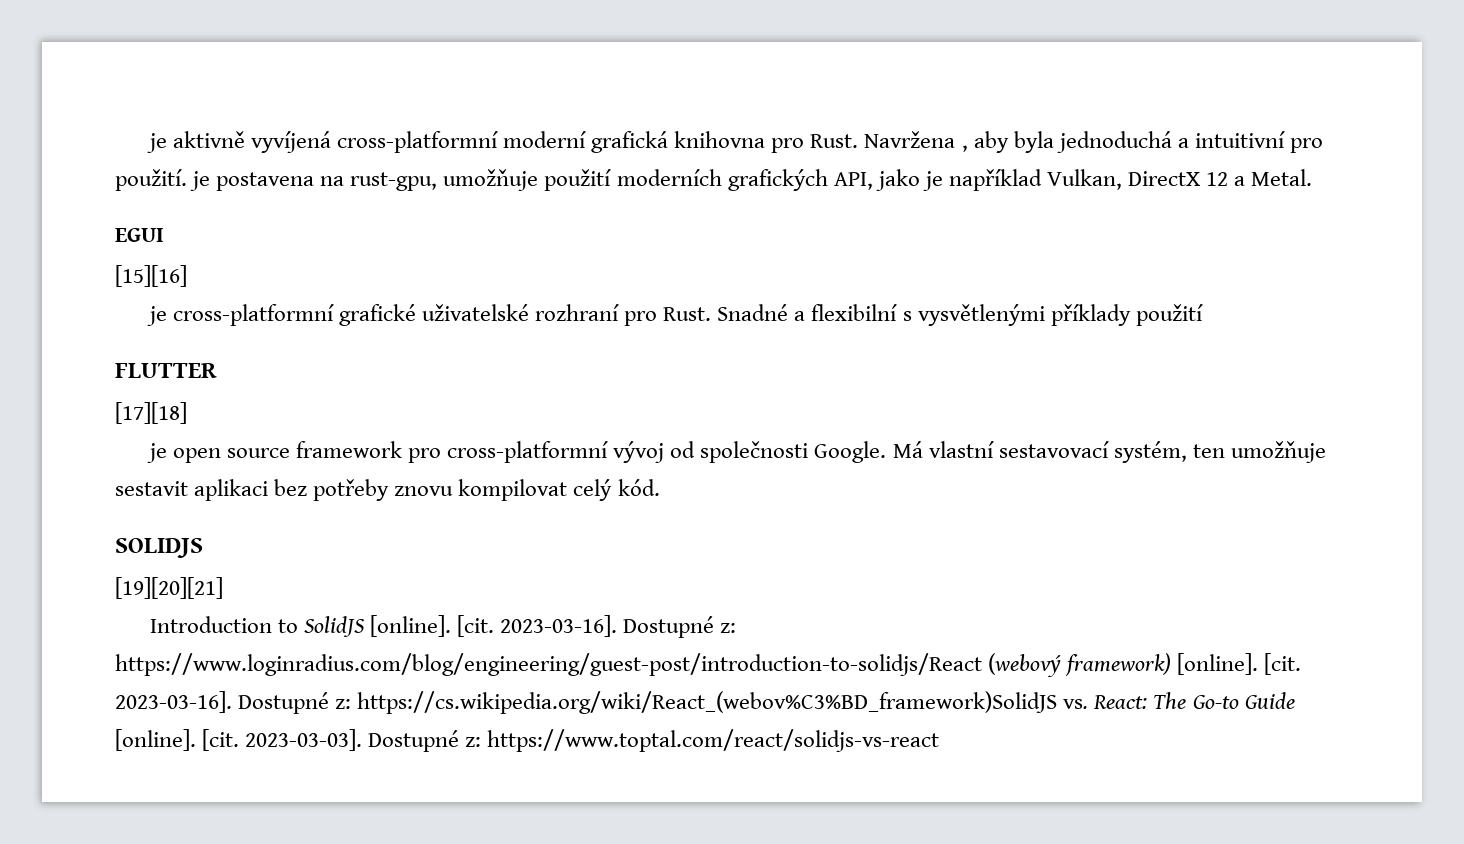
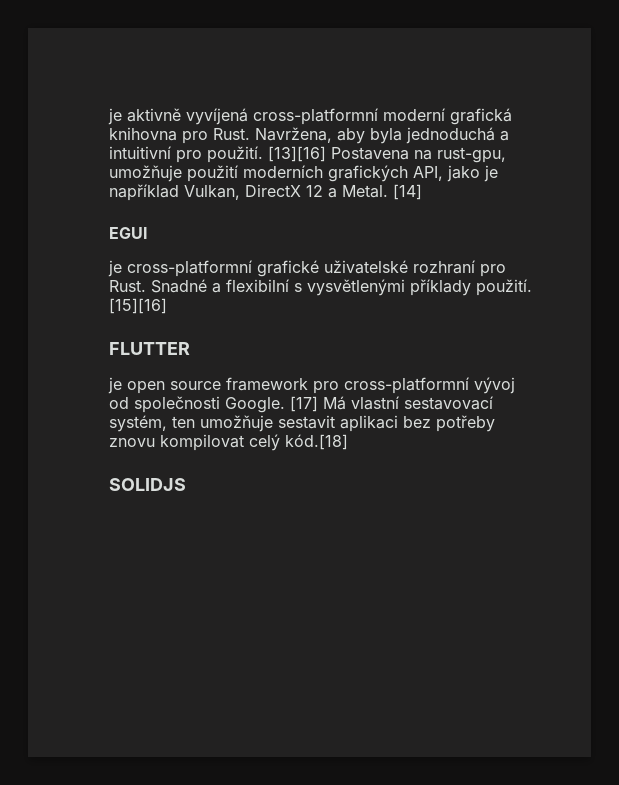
- Navržena , aby byla jednoduchá a intuitivní pro použití. je postavena na rust-gpu, umožňuje použití moderních grafických API, jako je například Vulkan, DirectX 12 a Metal.
+ Navržena, aby byla jednoduchá a intuitivní pro použití. [13][16] Postavena na rust-gpu, umožňuje použití moderních grafických API, jako je například Vulkan, DirectX 12 a Metal. [14]
- [15][16]
- Snadné a flexibilní s vysvětlenými příklady použití
+ Snadné a flexibilní s vysvětlenými příklady použití. [15][16]
- [17][18]
- Má vlastní sestavovací systém, ten umožňuje sestavit aplikaci bez potřeby znovu kompilovat celý kód.
+ [17] Má vlastní sestavovací systém, ten umožňuje sestavit aplikaci bez potřeby znovu kompilovat celý kód.[18]
- [19][20][21]
- Introduction to SolidJS [online]. [cit. 2023-03-16]. Dostupné z: https://www.loginradius.com/blog/engineering/guest-post/introduction-to-solidjs/React (webový framework) [online]. [cit. 2023-03-16]. Dostupné z: https://cs.wikipedia.org/wiki/React_(webov%C3%BD_framework)SolidJS vs. React: The Go-to Guide [online]. [cit. 2023-03-03]. Dostupné z: https://www.toptal.com/react/solidjs-vs-react

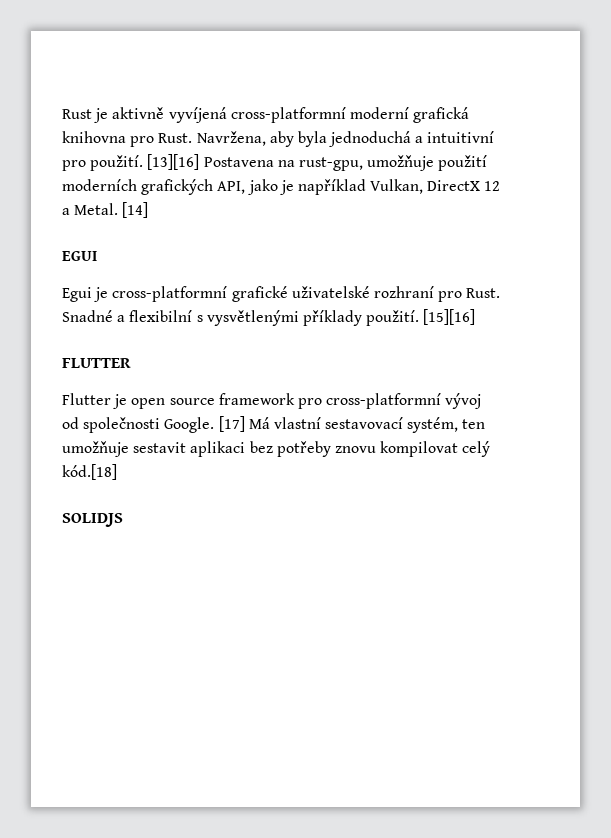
- je aktivně vyvíjená cross-platformní moderní grafická knihovna pro Rust.
+ Rust je aktivně vyvíjená cross-platformní moderní grafická knihovna pro Rust.
- je cross-platformní grafické uživatelské rozhraní pro Rust.
+ Egui je cross-platformní grafické uživatelské rozhraní pro Rust.
- je open source framework pro cross-platformní vývoj od společnosti Google.
+ Flutter je open source framework pro cross-platformní vývoj od společnosti Google.

